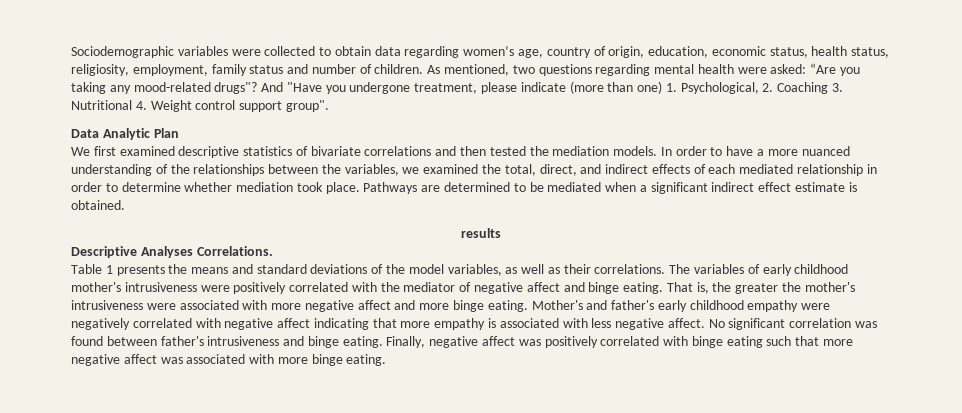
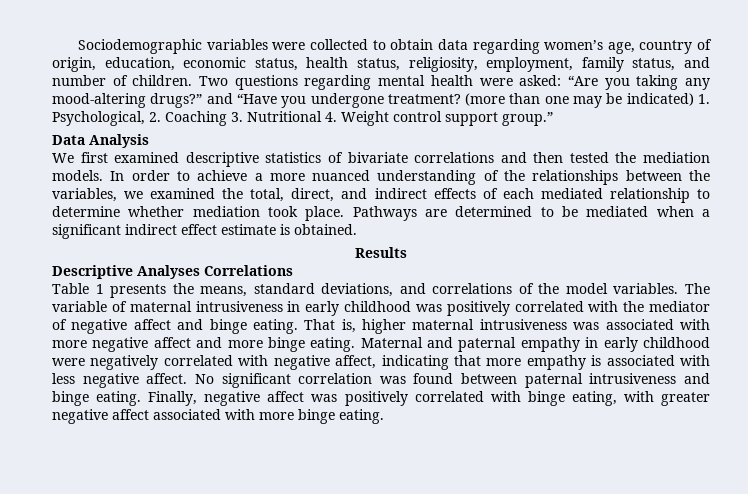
- Sociodemographic variables were collected to obtain data regarding women’s age, country of origin, education, economic status, health status, religiosity, employment, family status and number of children.
+ Sociodemographic variables were collected to obtain data regarding women’s age, country of origin, education, economic status, health status, religiosity, employment, family status, and number of children.
- As mentioned, two questions regarding mental health were asked: “Are you taking any mood-related drugs"? And "Have you undergone treatment, please indicate (more than one) 1. Psychological, 2. Coaching 3. Nutritional 4. Weight control support group".
+ Two questions regarding mental health were asked: “Are you taking any mood-altering drugs?” and “Have you undergone treatment? (more than one may be indicated) 1. Psychological, 2. Coaching 3. Nutritional 4. Weight control support group.”
- Data Analytic Plan
+ Data Analysis
- In order to have a more nuanced understanding of the relationships between the variables, we examined the total, direct, and indirect effects of each mediated relationship in order to determine whether mediation took place.
+ In order to achieve a more nuanced understanding of the relationships between the variables, we examined the total, direct, and indirect effects of each mediated relationship to determine whether mediation took place.
- results
+ Results
- Descriptive Analyses Correlations.
+ Descriptive Analyses Correlations
- Table 1 presents the means and standard deviations of the model variables, as well as their correlations. The variables of early childhood mother's intrusiveness were positively correlated with the mediator of negative affect and binge eating.
+ Table 1 presents the means, standard deviations, and correlations of the model variables. The variable of maternal intrusiveness in early childhood was positively correlated with the mediator of negative affect and binge eating.
- That is, the greater the mother's intrusiveness were associated with more negative affect and more binge eating.
+ That is, higher maternal intrusiveness was associated with more negative affect and more binge eating.
- Mother's and father's early childhood empathy were negatively correlated with negative affect indicating that more empathy is associated with less negative affect.
+ Maternal and paternal empathy in early childhood were negatively correlated with negative affect, indicating that more empathy is associated with less negative affect.
- No significant correlation was found between father's intrusiveness and binge eating.
+ No significant correlation was found between paternal intrusiveness and binge eating.
- Finally, negative affect was positively correlated with binge eating such that more negative affect was associated with more binge eating.
+ Finally, negative affect was positively correlated with binge eating, with greater negative affect associated with more binge eating.

